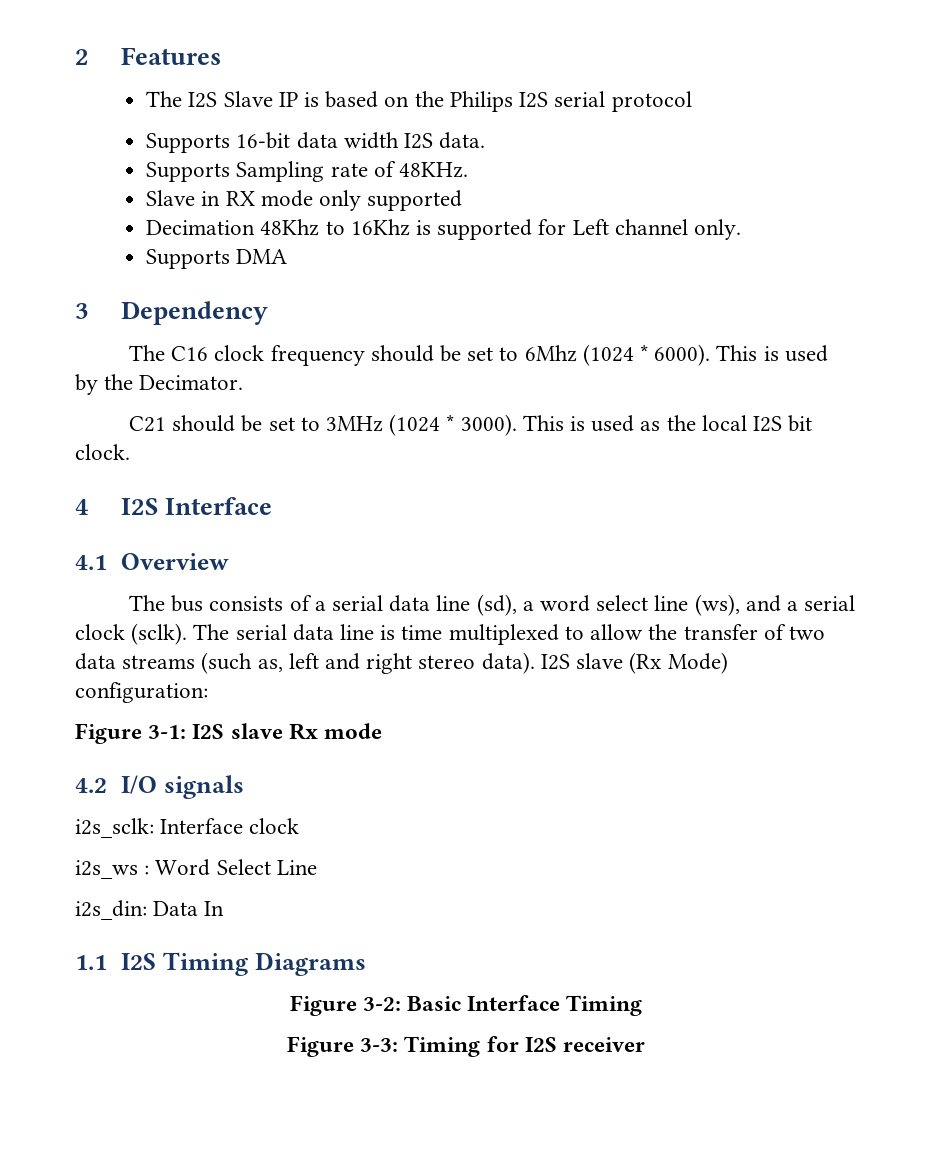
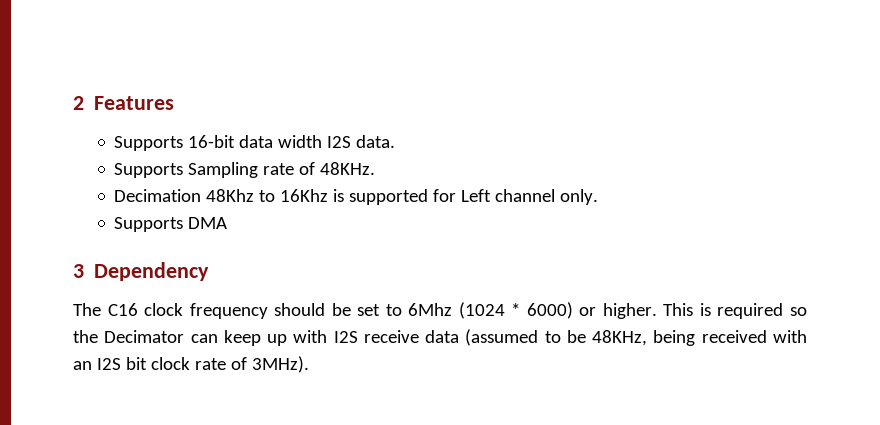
- The I2S Slave IP is based on the Philips I2S serial protocol
- Slave in RX mode only supported
- The C16 clock frequency should be set to 6Mhz (1024 * 6000). This is used by the Decimator.
- C21 should be set to 3MHz (1024 * 3000). This is used as the local I2S bit clock.
- 4 I2S Interface
- 4.1 Overview
- The bus consists of a serial data line (sd), a word select line (ws), and a serial clock (sclk). The serial data line is time multiplexed to allow the transfer of two data streams (such as, left and right stereo data). I2S slave (Rx Mode) configuration:
- Figure 3-1: I2S slave Rx mode
- 4.2 I/O signals
- i2s_sclk: Interface clock
- i2s_ws : Word Select Line
- i2s_din: Data In
- 1.1 I2S Timing Diagrams
- Figure 3-2: Basic Interface Timing
- Figure 3-3: Timing for I2S receiver
+ The C16 clock frequency should be set to 6Mhz (1024 * 6000) or higher. This is required so the Decimator can keep up with I2S receive data (assumed to be 48KHz, being received with an I2S bit clock rate of 3MHz).

